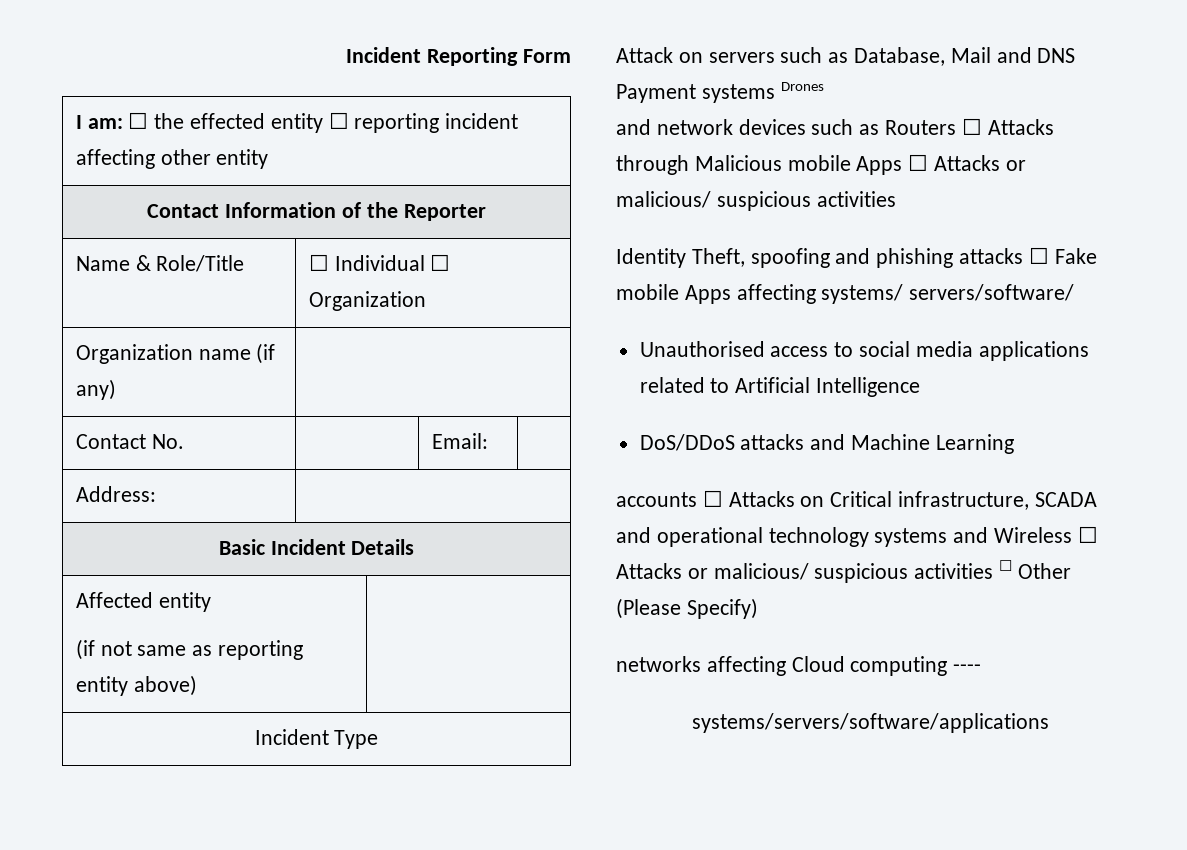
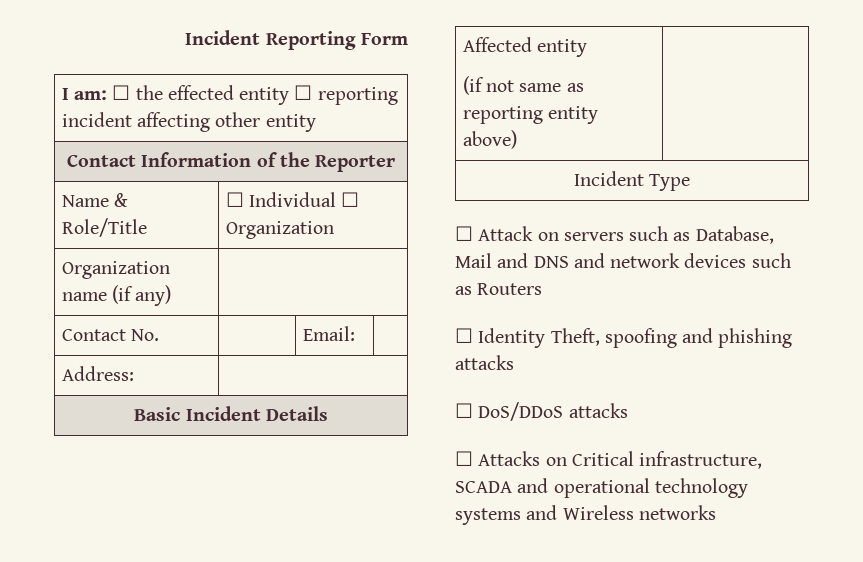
- Attack on servers such as Database, Mail and DNS Payment systems Drones
- and network devices such as Routers ☐ Attacks through Malicious mobile Apps ☐ Attacks or malicious/ suspicious activities
- Identity Theft, spoofing and phishing attacks ☐ Fake mobile Apps affecting systems/ servers/software/
- Unauthorised access to social media applications related to Artificial Intelligence
- DoS/DDoS attacks and Machine Learning
- accounts ☐ Attacks on Critical infrastructure, SCADA and operational technology systems and Wireless ☐ Attacks or malicious/ suspicious activities ☐ Other (Please Specify)
- networks affecting Cloud computing ----
- systems/servers/software/applications
+ ☐ Attack on servers such as Database, Mail and DNS and network devices such as Routers
+ ☐ Identity Theft, spoofing and phishing attacks
+ ☐ DoS/DDoS attacks
+ ☐ Attacks on Critical infrastructure, SCADA and operational technology systems and Wireless networks

